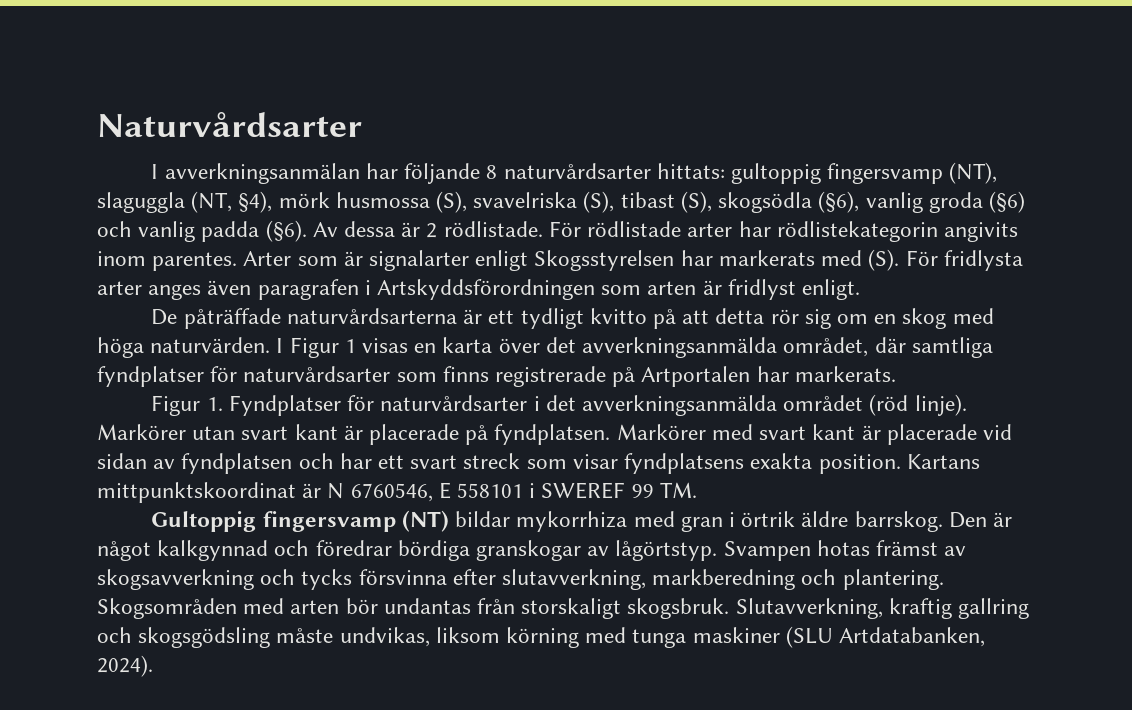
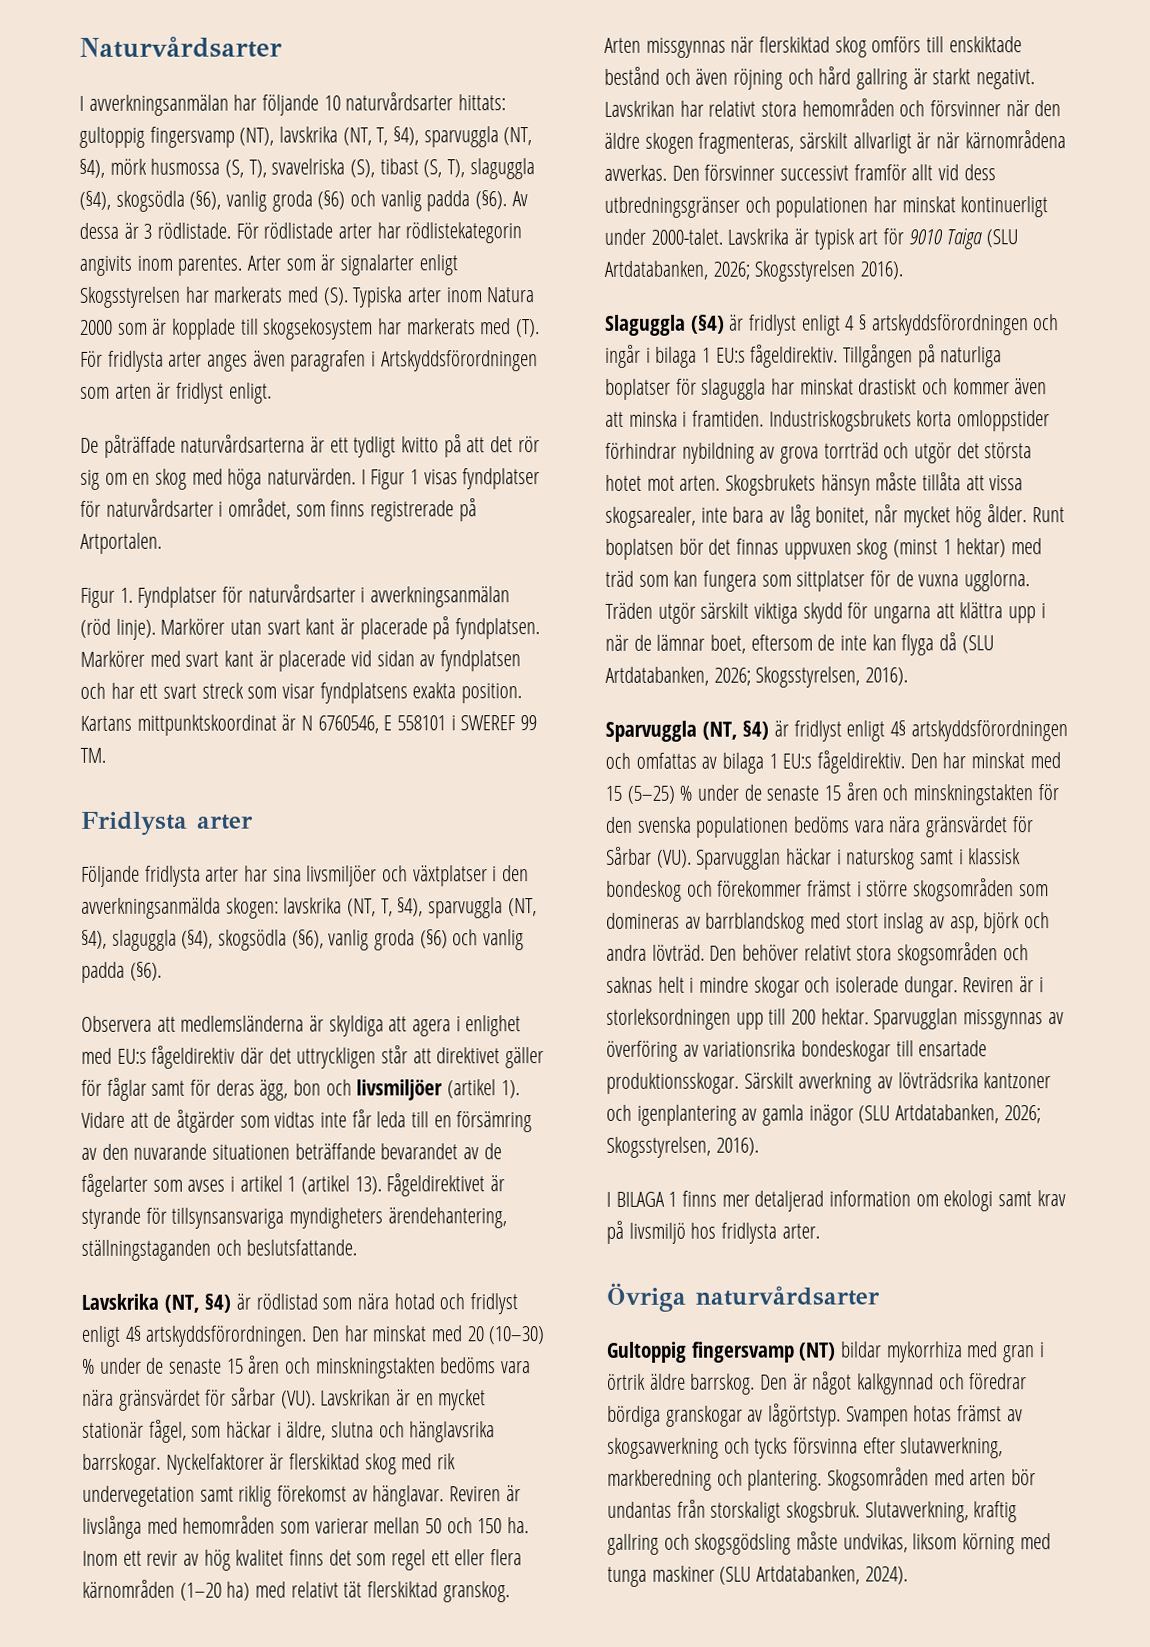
- I avverkningsanmälan har följande 8 naturvårdsarter hittats: gultoppig fingersvamp (NT), slaguggla (NT, §4), mörk husmossa (S), svavelriska (S), tibast (S), skogsödla (§6), vanlig groda (§6) och vanlig padda (§6).
+ I avverkningsanmälan har följande 10 naturvårdsarter hittats: gultoppig fingersvamp (NT), lavskrika (NT, T, §4), sparvuggla (NT, §4), mörk husmossa (S, T), svavelriska (S), tibast (S, T), slaguggla (§4), skogsödla (§6), vanlig groda (§6) och vanlig padda (§6).
- Av dessa är 2 rödlistade.
+ Av dessa är 3 rödlistade.
- Arter som är signalarter enligt Skogsstyrelsen har markerats med (S). För fridlysta arter anges även paragrafen i Artskyddsförordningen som arten är fridlyst enligt.
+ Arter som är signalarter enligt Skogsstyrelsen har markerats med (S). Typiska arter inom Natura 2000 som är kopplade till skogsekosystem har markerats med (T). För fridlysta arter anges även paragrafen i Artskyddsförordningen som arten är fridlyst enligt.
- De påträffade naturvårdsarterna är ett tydligt kvitto på att detta rör sig om en skog med höga naturvärden.
+ De påträffade naturvårdsarterna är ett tydligt kvitto på att det rör sig om en skog med höga naturvärden.
- I Figur 1 visas en karta över det avverkningsanmälda området, där samtliga fyndplatser för naturvårdsarter som finns registrerade på Artportalen har markerats.
+ I Figur 1 visas fyndplatser för naturvårdsarter i området, som finns registrerade på Artportalen.
- Figur 1. Fyndplatser för naturvårdsarter i det avverkningsanmälda området (röd linje).
+ Figur 1. Fyndplatser för naturvårdsarter i avverkningsanmälan (röd linje).
+ Fridlysta arter
+ Följande fridlysta arter har sina livsmiljöer och växtplatser i den avverkningsanmälda skogen: lavskrika (NT, T, §4), sparvuggla (NT, §4), slaguggla (§4), skogsödla (§6), vanlig groda (§6) och vanlig padda (§6).
+ Observera att medlemsländerna är skyldiga att agera i enlighet med EU:s fågeldirektiv där det uttryckligen står att direktivet gäller för fåglar samt för deras ägg, bon och livsmiljöer (artikel 1). Vidare att de åtgärder som vidtas inte får leda till en försämring av den nuvarande situationen beträffande bevarandet av de fågelarter som avses i artikel 1 (artikel 13). Fågeldirektivet är styrande för tillsynsansvariga myndigheters ärendehantering, ställningstaganden och beslutsfattande.
+ Lavskrika (NT, §4) är rödlistad som nära hotad och fridlyst enligt 4§ artskyddsförordningen. Den har minskat med 20 (10–30) % under de senaste 15 åren och minskningstakten bedöms vara nära gränsvärdet för sårbar (VU). Lavskrikan är en mycket stationär fågel, som häckar i äldre, slutna och hänglavsrika barrskogar. Nyckelfaktorer är flerskiktad skog med rik undervegetation samt riklig förekomst av hänglavar. Reviren är livslånga med hemområden som varierar mellan 50 och 150 ha. Inom ett revir av hög kvalitet finns det som regel ett eller flera kärnområden (1–20 ha) med relativt tät flerskiktad granskog. Arten missgynnas när flerskiktad skog omförs till enskiktade bestånd och även röjning och hård gallring är starkt negativt. Lavskrikan har relativt stora hemområden och försvinner när den äldre skogen fragmenteras, särskilt allvarligt är när kärnområdena avverkas. Den försvinner successivt framför allt vid dess utbredningsgränser och populationen har minskat kontinuerligt under 2000-talet. Lavskrika är typisk art för 9010 Taiga (SLU Artdatabanken, 2026; Skogsstyrelsen 2016).
+ Slaguggla (§4) är fridlyst enligt 4 § artskyddsförordningen och ingår i bilaga 1 EU:s fågeldirektiv. Tillgången på naturliga boplatser för slaguggla har minskat drastiskt och kommer även att minska i framtiden. Industriskogsbrukets korta omloppstider förhindrar nybildning av grova torrträd och utgör det största hotet mot arten. Skogsbrukets hänsyn måste tillåta att vissa skogsarealer, inte bara av låg bonitet, når mycket hög ålder. Runt boplatsen bör det finnas uppvuxen skog (minst 1 hektar) med träd som kan fungera som sittplatser för de vuxna ugglorna. Träden utgör särskilt viktiga skydd för ungarna att klättra upp i när de lämnar boet, eftersom de inte kan flyga då (SLU Artdatabanken, 2026; Skogsstyrelsen, 2016).
+ Sparvuggla (NT, §4) är fridlyst enligt 4§ artskyddsförordningen och omfattas av bilaga 1 EU:s fågeldirektiv. Den har minskat med 15 (5–25) % under de senaste 15 åren och minskningstakten för den svenska populationen bedöms vara nära gränsvärdet för Sårbar (VU). Sparvugglan häckar i naturskog samt i klassisk bondeskog och förekommer främst i större skogsområden som domineras av barrblandskog med stort inslag av asp, björk och andra lövträd. Den behöver relativt stora skogsområden och saknas helt i mindre skogar och isolerade dungar. Reviren är i storleksordningen upp till 200 hektar. Sparvugglan missgynnas av överföring av variationsrika bondeskogar till ensartade produktionsskogar. Särskilt avverkning av lövträdsrika kantzoner och igenplantering av gamla inägor (SLU Artdatabanken, 2026; Skogsstyrelsen, 2016).
+ I BILAGA 1 finns mer detaljerad information om ekologi samt krav på livsmiljö hos fridlysta arter.
+ Övriga naturvårdsarter

